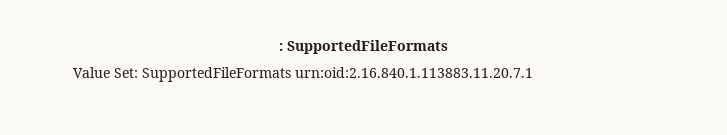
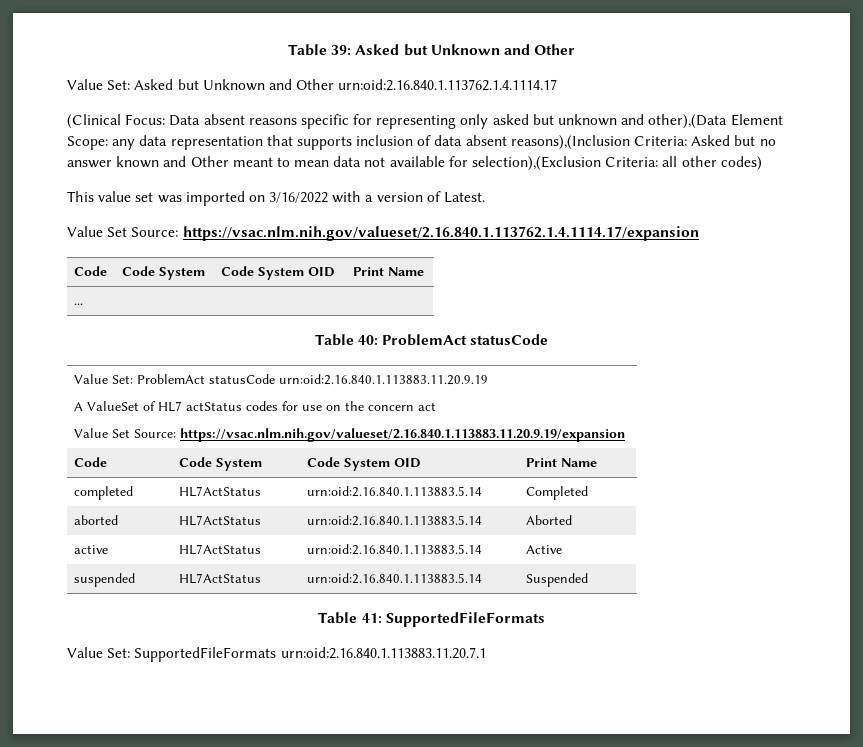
- : SupportedFileFormats
+ Table 39: Asked but Unknown and Other
+ Value Set: Asked but Unknown and Other urn:oid:2.16.840.1.113762.1.4.1114.17
+ (Clinical Focus: Data absent reasons specific for representing only asked but unknown and other),(Data Element Scope: any data representation that supports inclusion of data absent reasons),(Inclusion Criteria: Asked but no answer known and Other meant to mean data not available for selection),(Exclusion Criteria: all other codes)
+ This value set was imported on 3/16/2022 with a version of Latest.
+ Value Set Source: https://vsac.nlm.nih.gov/valueset/2.16.840.1.113762.1.4.1114.17/expansion
+ Code | Code System | Code System OID | Print Name
+ ...
+ Table 40: ProblemAct statusCode
+ Value Set: ProblemAct statusCode urn:oid:2.16.840.1.113883.11.20.9.19
+ A ValueSet of HL7 actStatus codes for use on the concern act
+ Value Set Source: https://vsac.nlm.nih.gov/valueset/2.16.840.1.113883.11.20.9.19/expansion
+ Code | Code System | Code System OID | Print Name
+ completed | HL7ActStatus | urn:oid:2.16.840.1.113883.5.14 | Completed
+ aborted | HL7ActStatus | urn:oid:2.16.840.1.113883.5.14 | Aborted
+ active | HL7ActStatus | urn:oid:2.16.840.1.113883.5.14 | Active
+ suspended | HL7ActStatus | urn:oid:2.16.840.1.113883.5.14 | Suspended
+ Table 41: SupportedFileFormats

